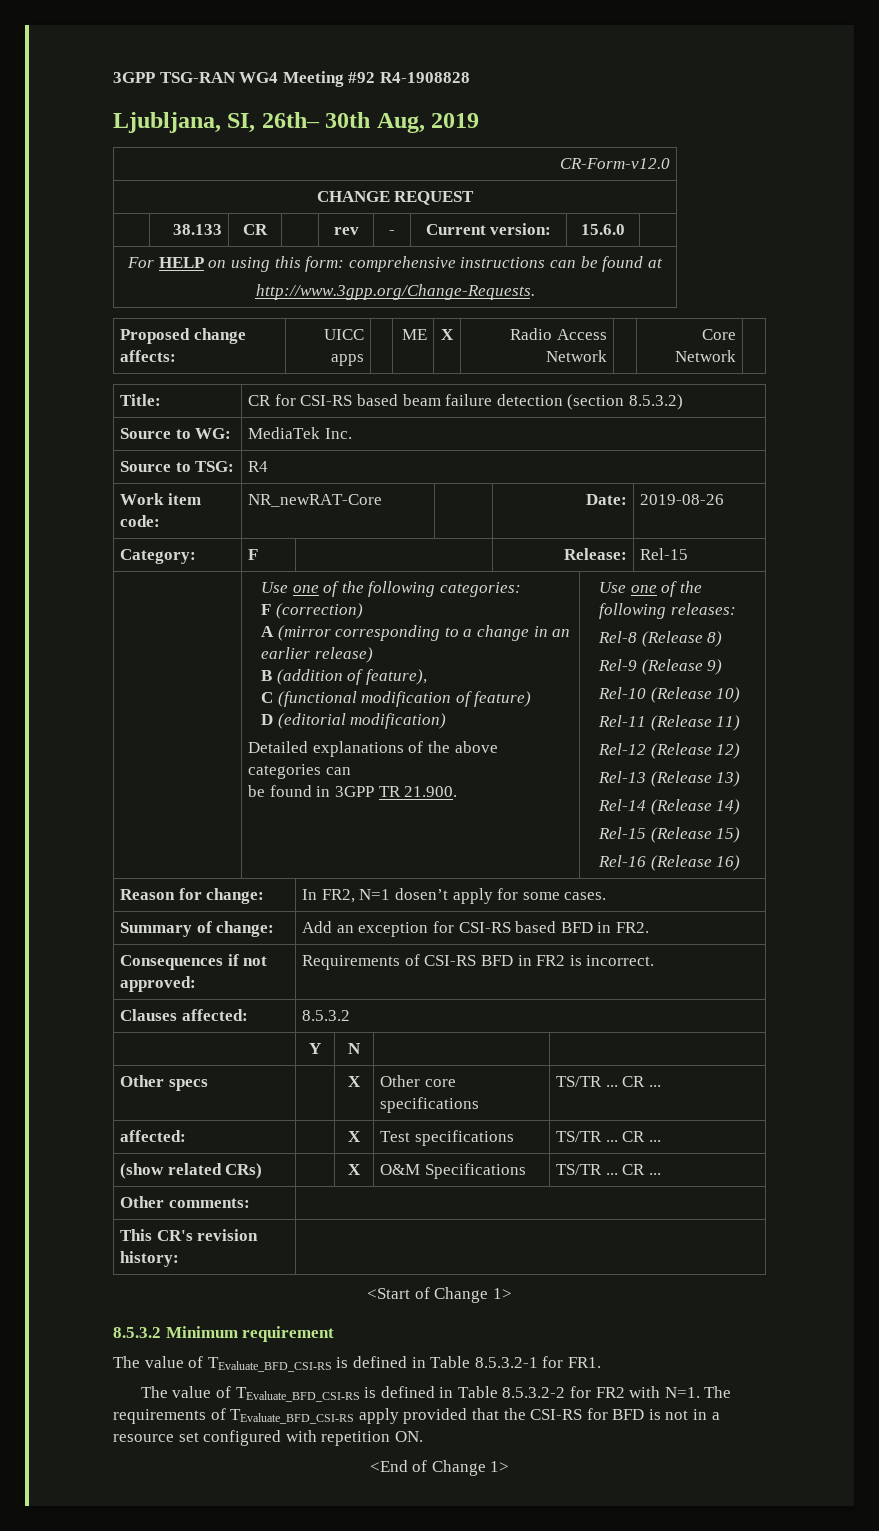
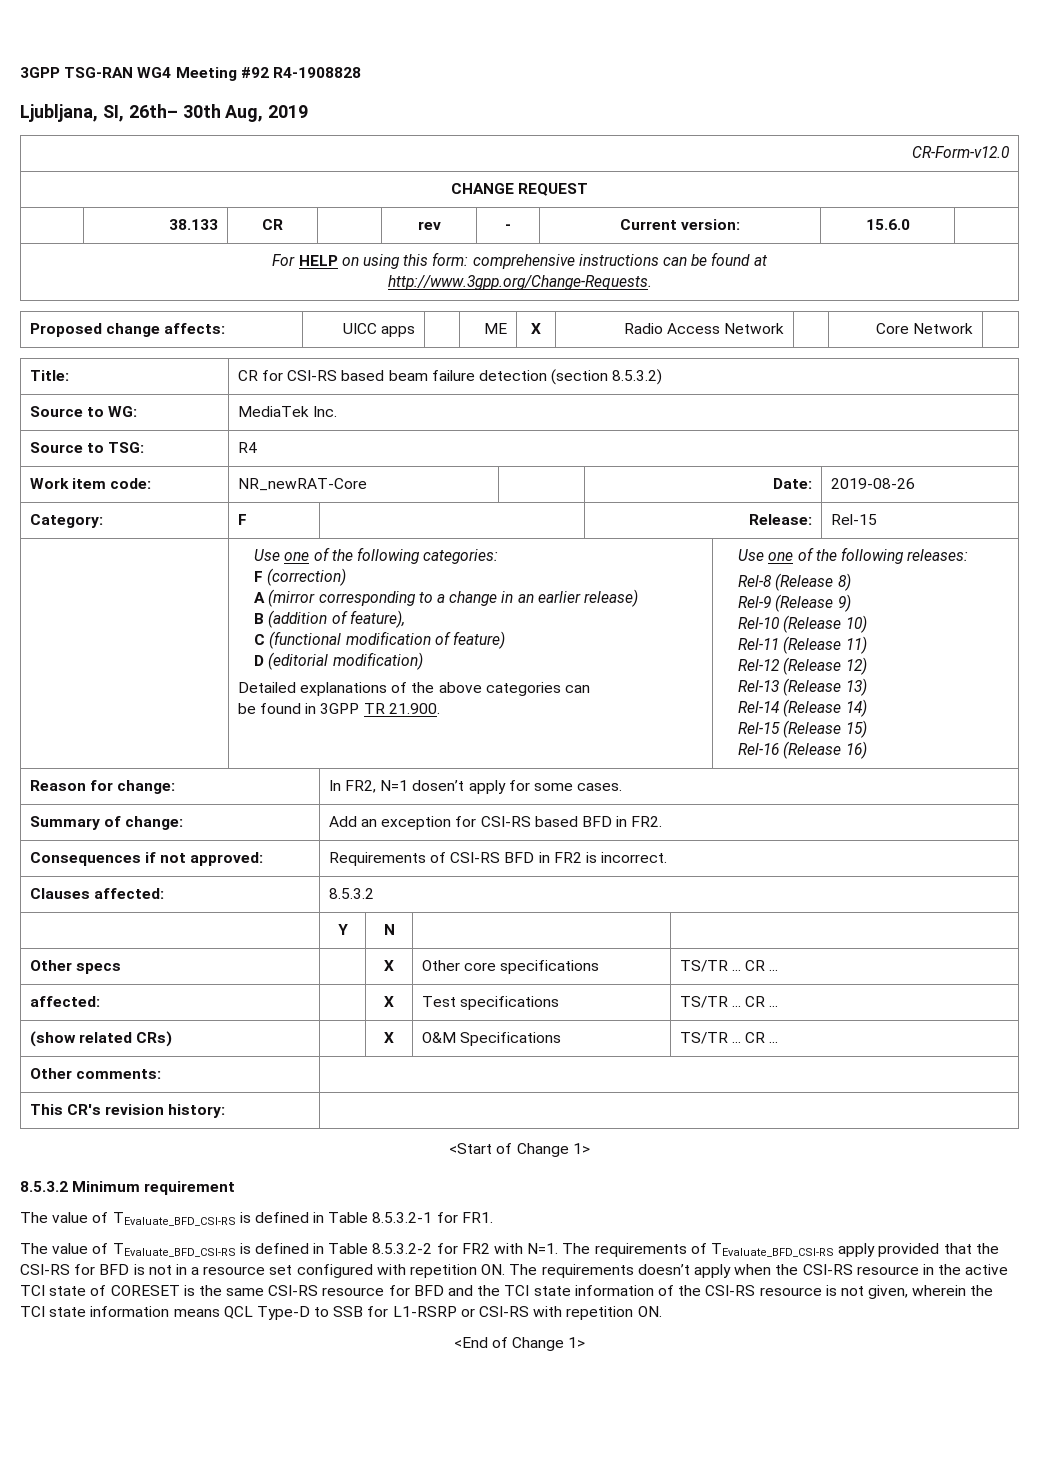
- The value of TEvaluate_BFD_CSI-RS is defined in Table 8.5.3.2-2 for FR2 with N=1. The requirements of TEvaluate_BFD_CSI-RS apply provided that the CSI-RS for BFD is not in a resource set configured with repetition ON.
+ The value of TEvaluate_BFD_CSI-RS is defined in Table 8.5.3.2-2 for FR2 with N=1. The requirements of TEvaluate_BFD_CSI-RS apply provided that the CSI-RS for BFD is not in a resource set configured with repetition ON. The requirements doesn’t apply when the CSI-RS resource in the active TCI state of CORESET is the same CSI-RS resource for BFD and the TCI state information of the CSI-RS resource is not given, wherein the TCI state information means QCL Type-D to SSB for L1-RSRP or CSI-RS with repetition ON.

